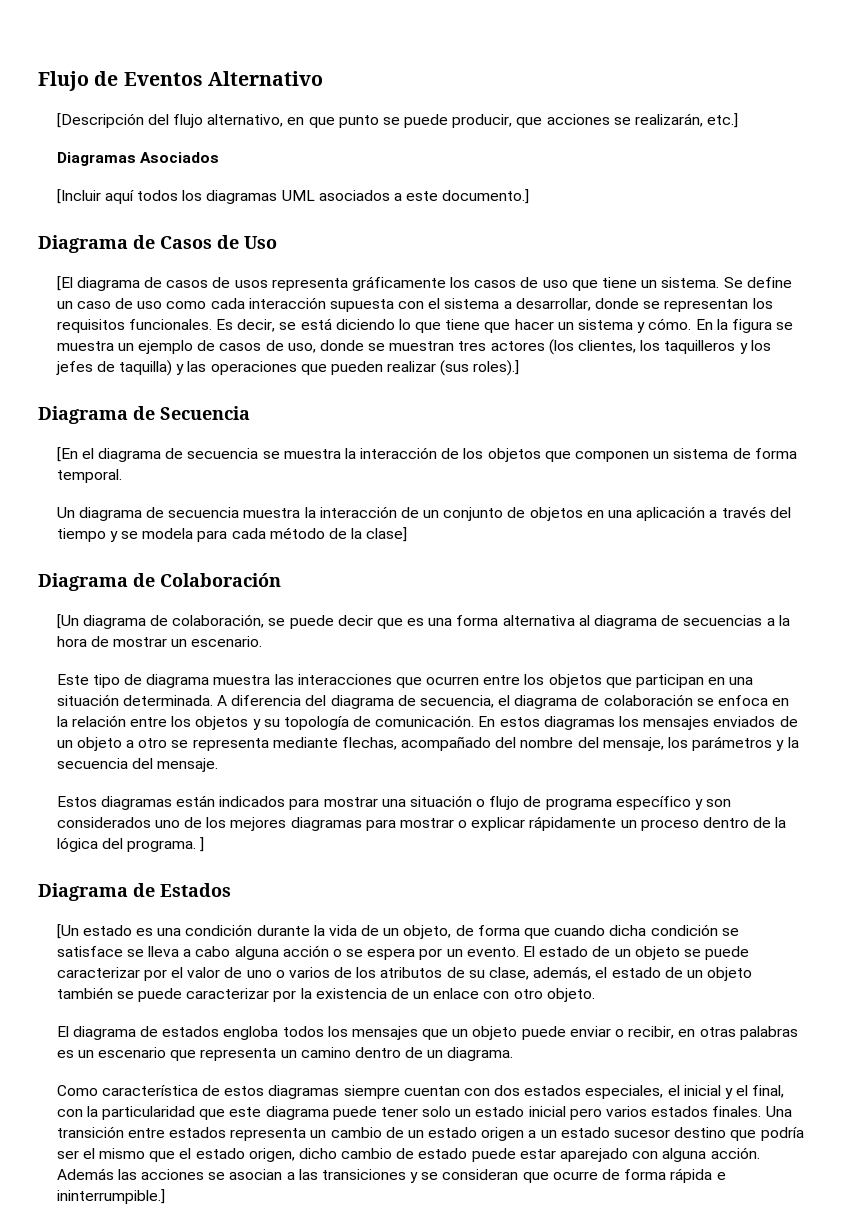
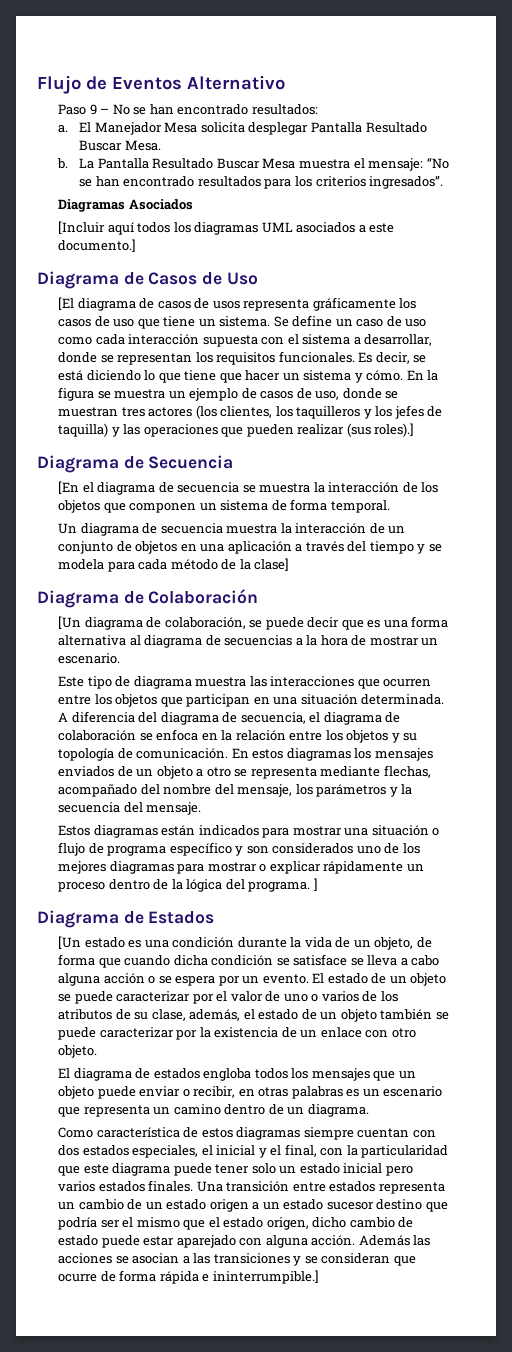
- [Descripción del flujo alternativo, en que punto se puede producir, que acciones se realizarán, etc.]
+ Paso 9 – No se han encontrado resultados:
+ a. El Manejador Mesa solicita desplegar Pantalla Resultado Buscar Mesa.
+ b. La Pantalla Resultado Buscar Mesa muestra el mensaje: “No se han encontrado resultados para los criterios ingresados”.

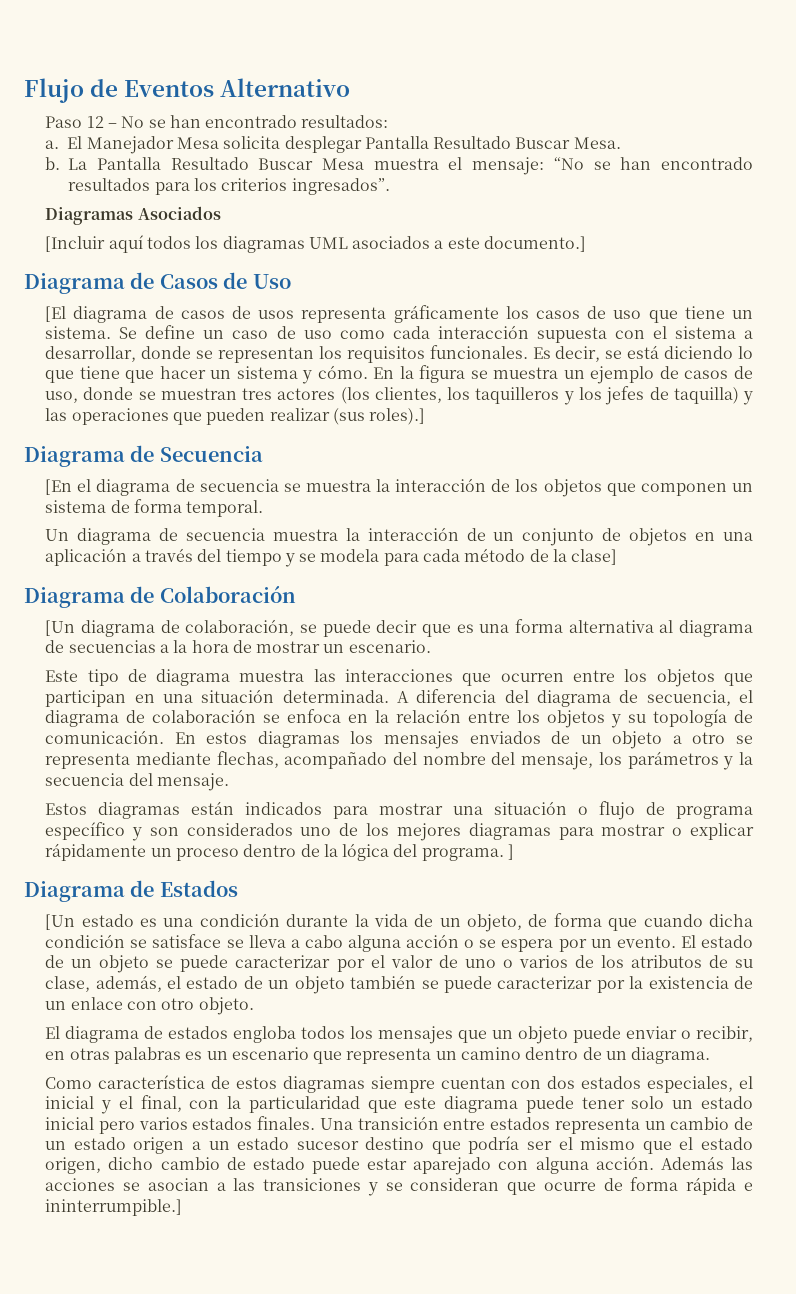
- Paso 9 – No se han encontrado resultados:
+ Paso 12 – No se han encontrado resultados:

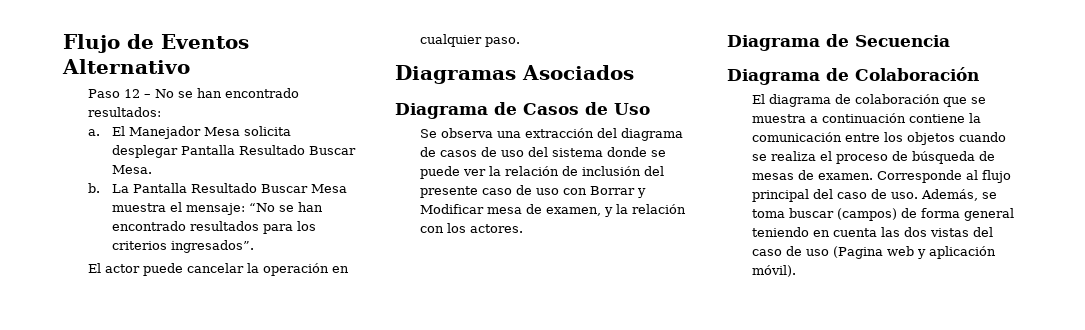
+ El actor puede cancelar la operación en cualquier paso.
  Diagramas Asociados
- [Incluir aquí todos los diagramas UML asociados a este documento.]
- [El diagrama de casos de usos representa gráficamente los casos de uso que tiene un sistema. Se define un caso de uso como cada interacción supuesta con el sistema a desarrollar, donde se representan los requisitos funcionales. Es decir, se está diciendo lo que tiene que hacer un sistema y cómo. En la figura se muestra un ejemplo de casos de uso, donde se muestran tres actores (los clientes, los taquilleros y los jefes de taquilla) y las operaciones que pueden realizar (sus roles).]
+ Se observa una extracción del diagrama de casos de uso del sistema donde se puede ver la relación de inclusión del presente caso de uso con Borrar y Modificar mesa de examen, y la relación con los actores.
  Diagrama de Secuencia
- [En el diagrama de secuencia se muestra la interacción de los objetos que componen un sistema de forma temporal.
- Un diagrama de secuencia muestra la interacción de un conjunto de objetos en una aplicación a través del tiempo y se modela para cada método de la clase]
- [Un diagrama de colaboración, se puede decir que es una forma alternativa al diagrama de secuencias a la hora de mostrar un escenario.
- Este tipo de diagrama muestra las interacciones que ocurren entre los objetos que participan en una situación determinada. A diferencia del diagrama de secuencia, el diagrama de colaboración se enfoca en la relación entre los objetos y su topología de comunicación. En estos diagramas los mensajes enviados de un objeto a otro se representa mediante flechas, acompañado del nombre del mensaje, los parámetros y la secuencia del mensaje.
- Estos diagramas están indicados para mostrar una situación o flujo de programa específico y son considerados uno de los mejores diagramas para mostrar o explicar rápidamente un proceso dentro de la lógica del programa. ]
- Diagrama de Estados
- [Un estado es una condición durante la vida de un objeto, de forma que cuando dicha condición se satisface se lleva a cabo alguna acción o se espera por un evento. El estado de un objeto se puede caracterizar por el valor de uno o varios de los atributos de su clase, además, el estado de un objeto también se puede caracterizar por la existencia de un enlace con otro objeto.
- El diagrama de estados engloba todos los mensajes que un objeto puede enviar o recibir, en otras palabras es un escenario que representa un camino dentro de un diagrama.
- Como característica de estos diagramas siempre cuentan con dos estados especiales, el inicial y el final, con la particularidad que este diagrama puede tener solo un estado inicial pero varios estados finales. Una transición entre estados representa un cambio de un estado origen a un estado sucesor destino que podría ser el mismo que el estado origen, dicho cambio de estado puede estar aparejado con alguna acción. Además las acciones se asocian a las transiciones y se consideran que ocurre de forma rápida e ininterrumpible.]
+ El diagrama de colaboración que se muestra a continuación contiene la comunicación entre los objetos cuando se realiza el proceso de búsqueda de mesas de examen. Corresponde al flujo principal del caso de uso. Además, se toma buscar (campos) de forma general teniendo en cuenta las dos vistas del caso de uso (Pagina web y aplicación móvil).

